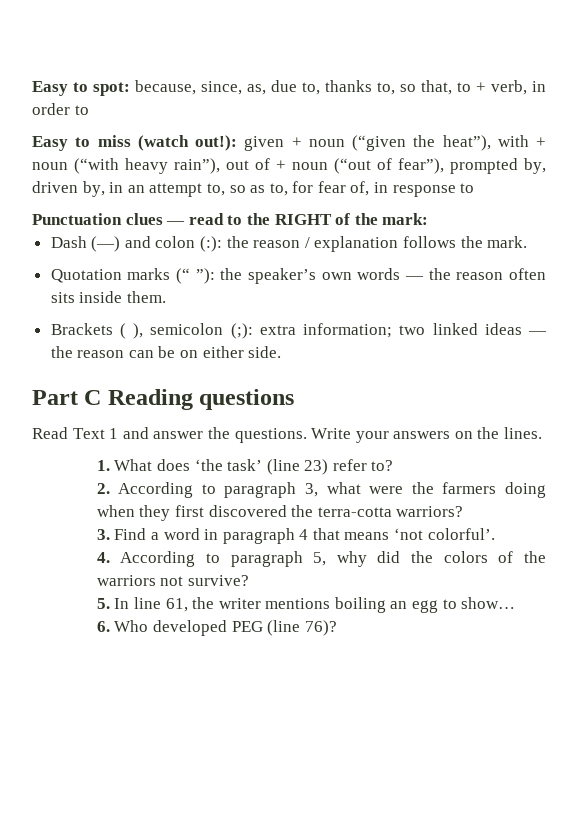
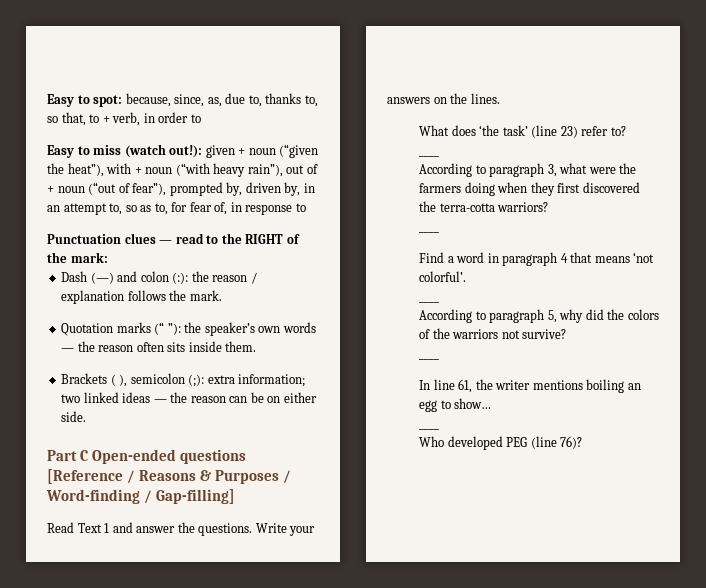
- Part C Reading questions
+ Part C Open-ended questions [Reference / Reasons & Purposes / Word-finding / Gap-filling]
- 1. What does ‘the task’ (line 23) refer to?
- 2. According to paragraph 3, what were the farmers doing when they first discovered the terra-cotta warriors?
- 3. Find a word in paragraph 4 that means ‘not colorful’.
- 4. According to paragraph 5, why did the colors of the warriors not survive?
- 5. In line 61, the writer mentions boiling an egg to show…
- 6. Who developed PEG (line 76)?
+ What does ‘the task’ (line 23) refer to?
+ ____
+ According to paragraph 3, what were the farmers doing when they first discovered the terra-cotta warriors?
+ ____
+ Find a word in paragraph 4 that means ‘not colorful’.
+ ____
+ According to paragraph 5, why did the colors of the warriors not survive?
+ ____
+ In line 61, the writer mentions boiling an egg to show…
+ ____
+ Who developed PEG (line 76)?

